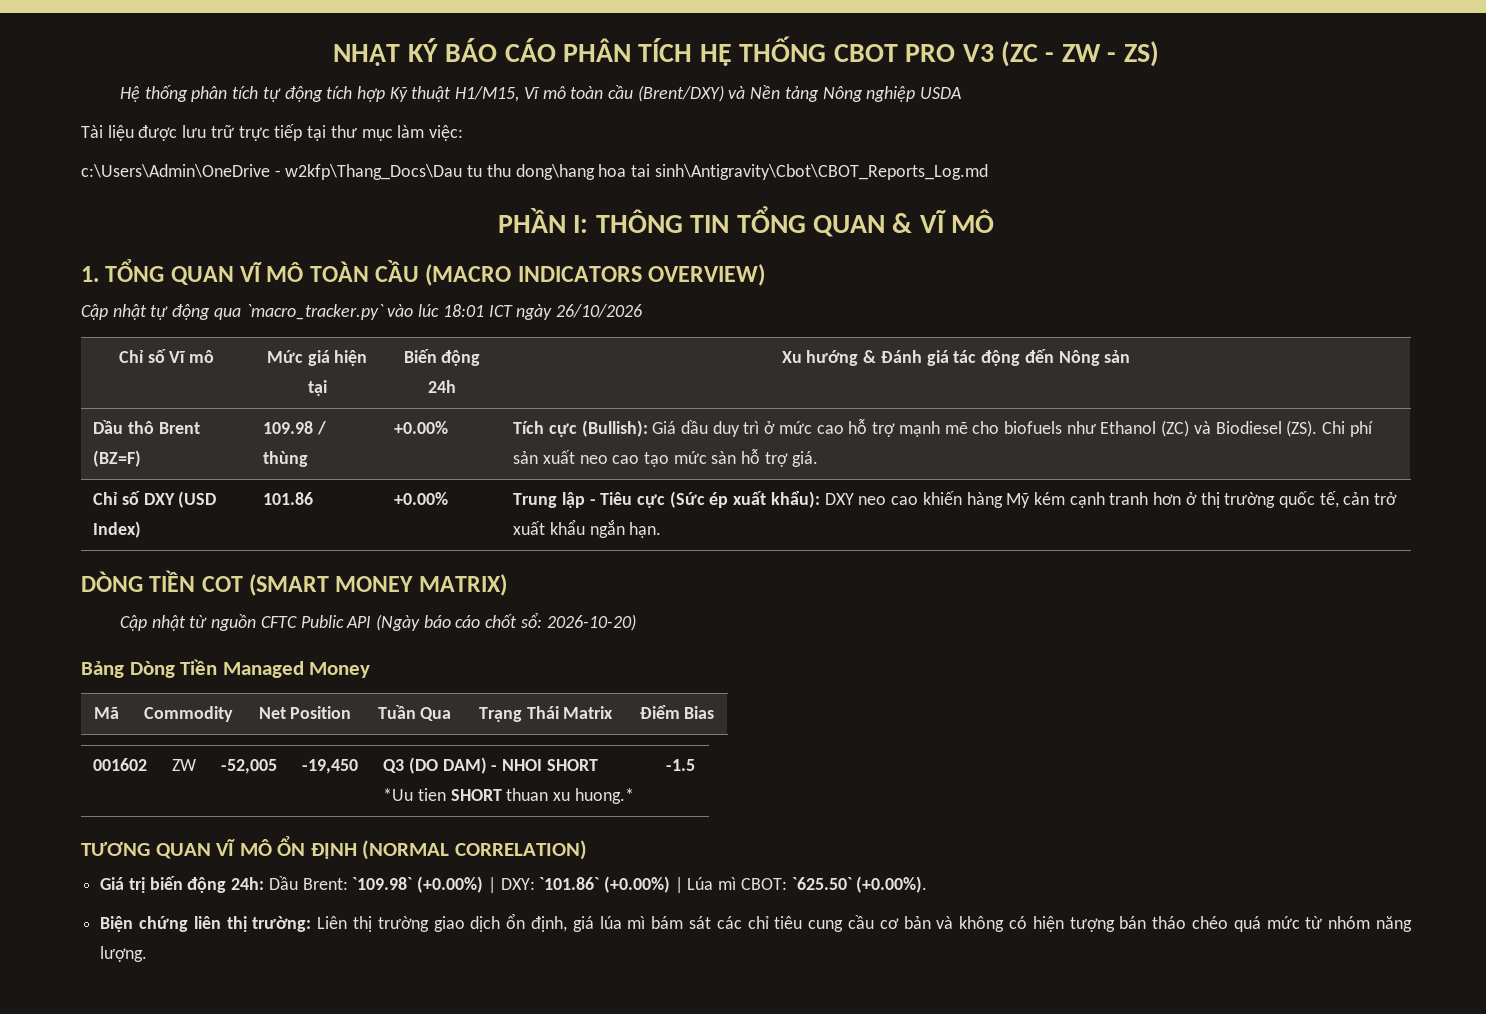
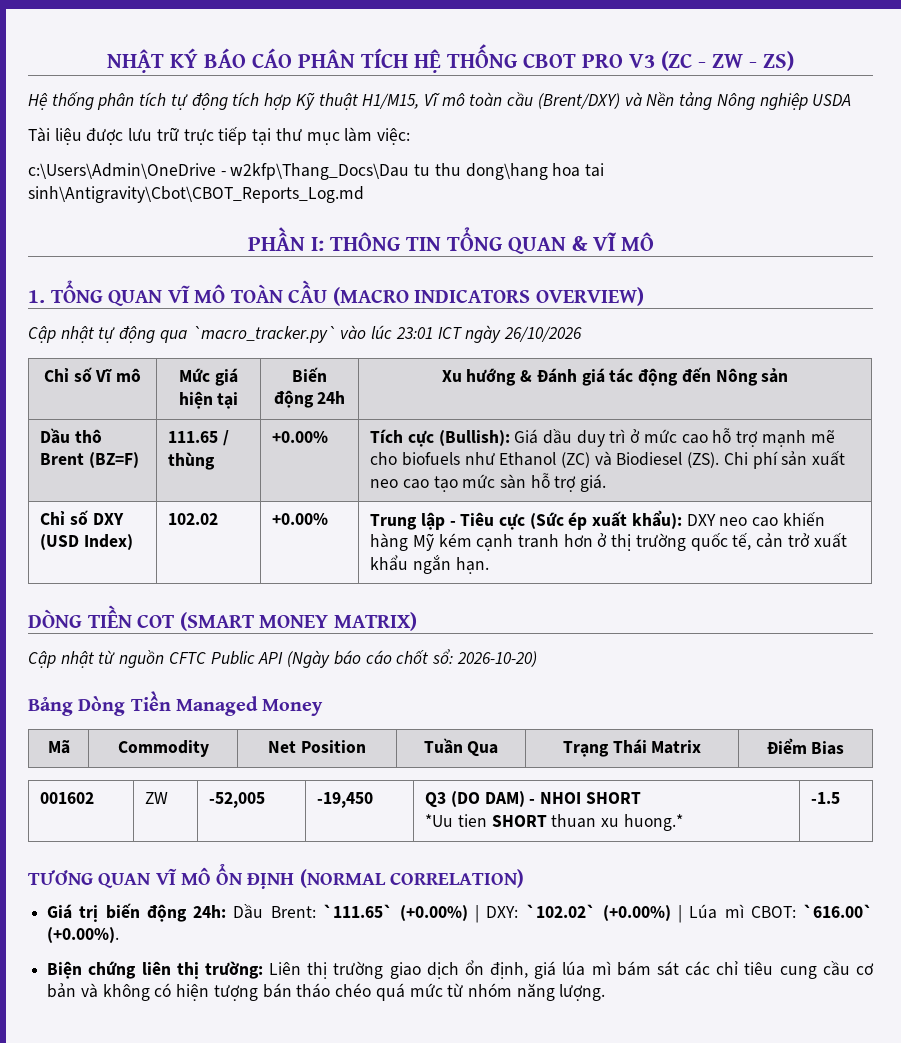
- Cập nhật tự động qua `macro_tracker.py` vào lúc 18:01 ICT ngày 26/10/2026
+ Cập nhật tự động qua `macro_tracker.py` vào lúc 23:01 ICT ngày 26/10/2026
- 109.98 / thùng
+ 111.65 / thùng
- Chỉ số DXY (USD Index) | 101.86 | +0.00% | Trung lập - Tiêu cực (Sức ép xuất khẩu): DXY neo cao khiến hàng Mỹ kém cạnh tranh hơn ở thị trường quốc tế, cản trở xuất khẩu ngắn hạn.
+ Chỉ số DXY (USD Index) | 102.02 | +0.00% | Trung lập - Tiêu cực (Sức ép xuất khẩu): DXY neo cao khiến hàng Mỹ kém cạnh tranh hơn ở thị trường quốc tế, cản trở xuất khẩu ngắn hạn.
- Giá trị biến động 24h: Dầu Brent: `109.98` (+0.00%) | DXY: `101.86` (+0.00%) | Lúa mì CBOT: `625.50` (+0.00%).
+ Giá trị biến động 24h: Dầu Brent: `111.65` (+0.00%) | DXY: `102.02` (+0.00%) | Lúa mì CBOT: `616.00` (+0.00%).

